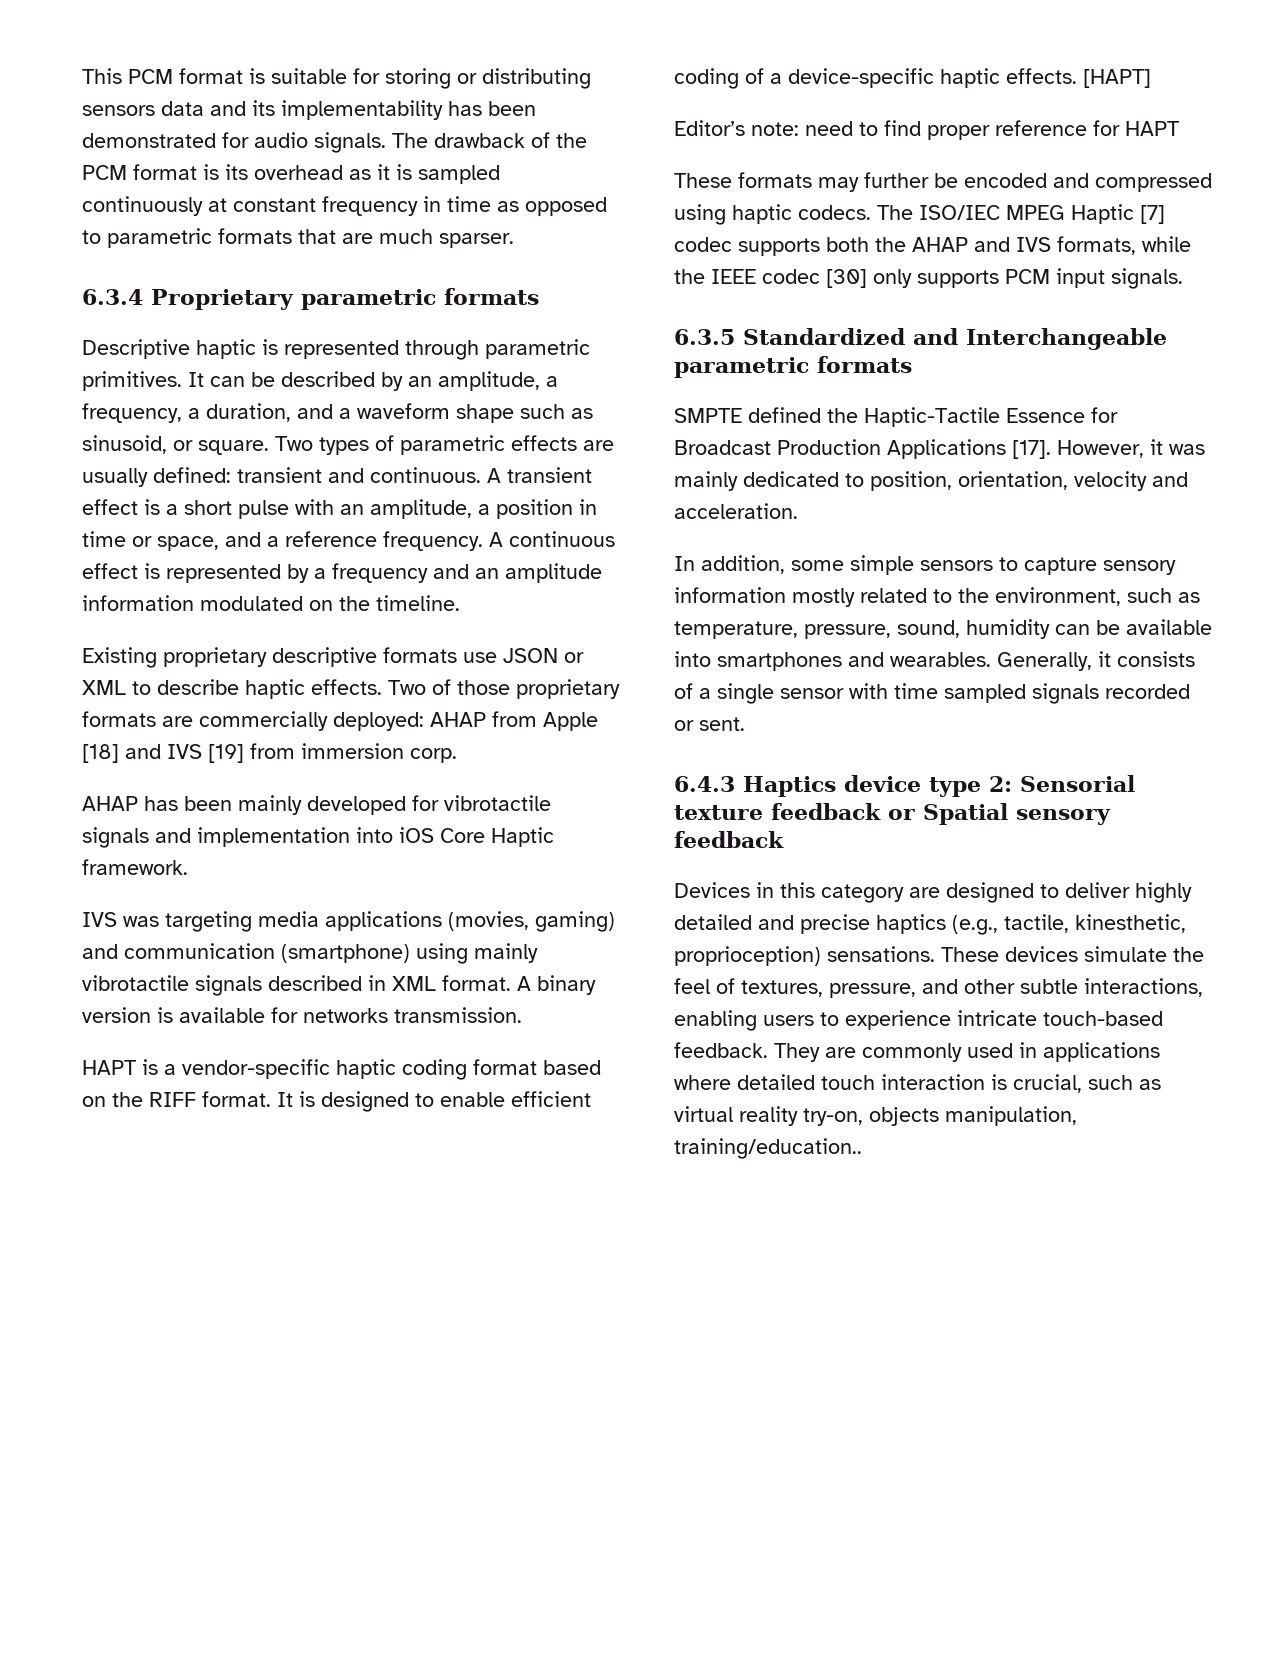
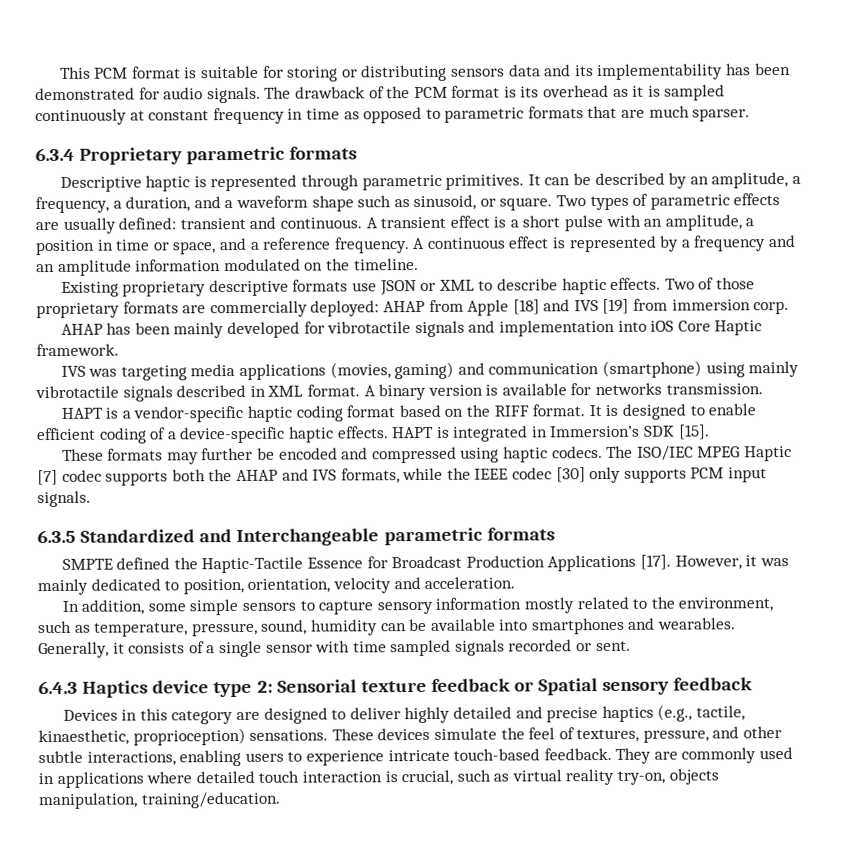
- [HAPT]
- Editor’s note: need to find proper reference for HAPT
+ HAPT is integrated in Immersion’s SDK [15].
- Devices in this category are designed to deliver highly detailed and precise haptics (e.g., tactile, kinesthetic, proprioception) sensations.
+ Devices in this category are designed to deliver highly detailed and precise haptics (e.g., tactile, kinaesthetic, proprioception) sensations.
- They are commonly used in applications where detailed touch interaction is crucial, such as virtual reality try-on, objects manipulation, training/education..
+ They are commonly used in applications where detailed touch interaction is crucial, such as virtual reality try-on, objects manipulation, training/education.

